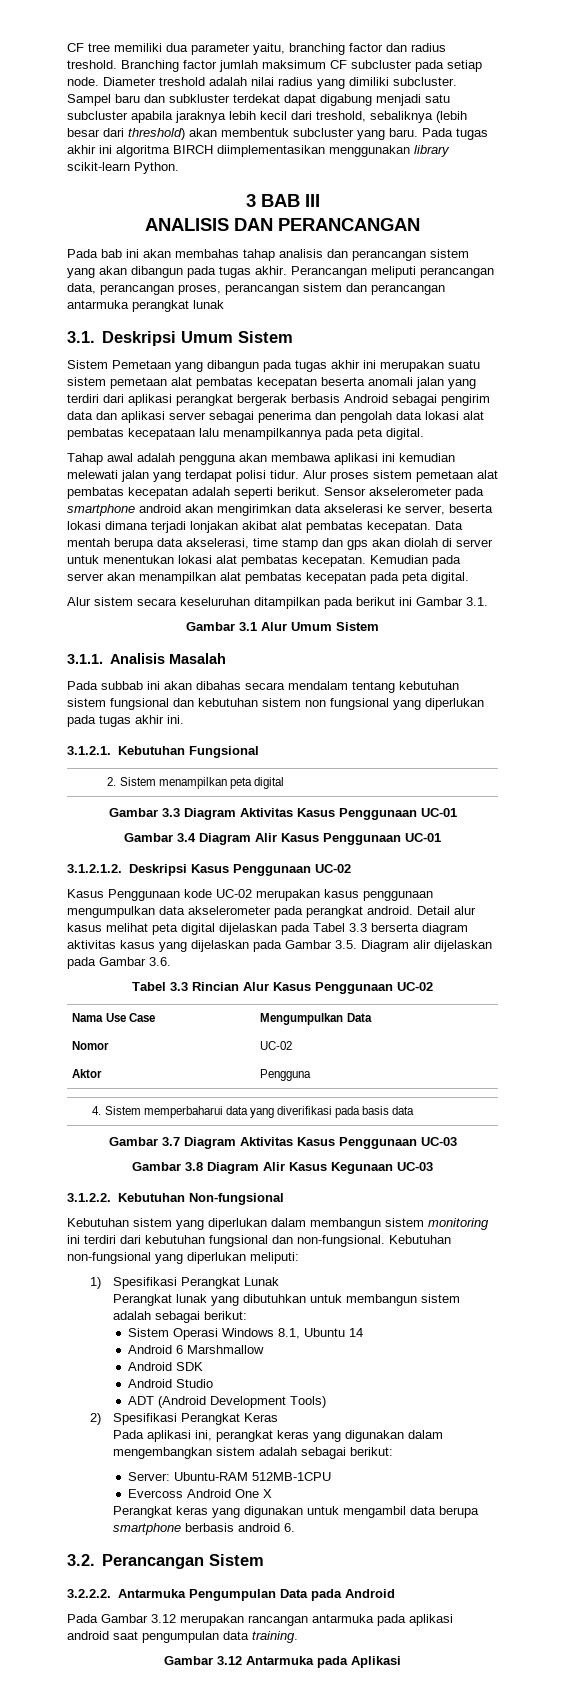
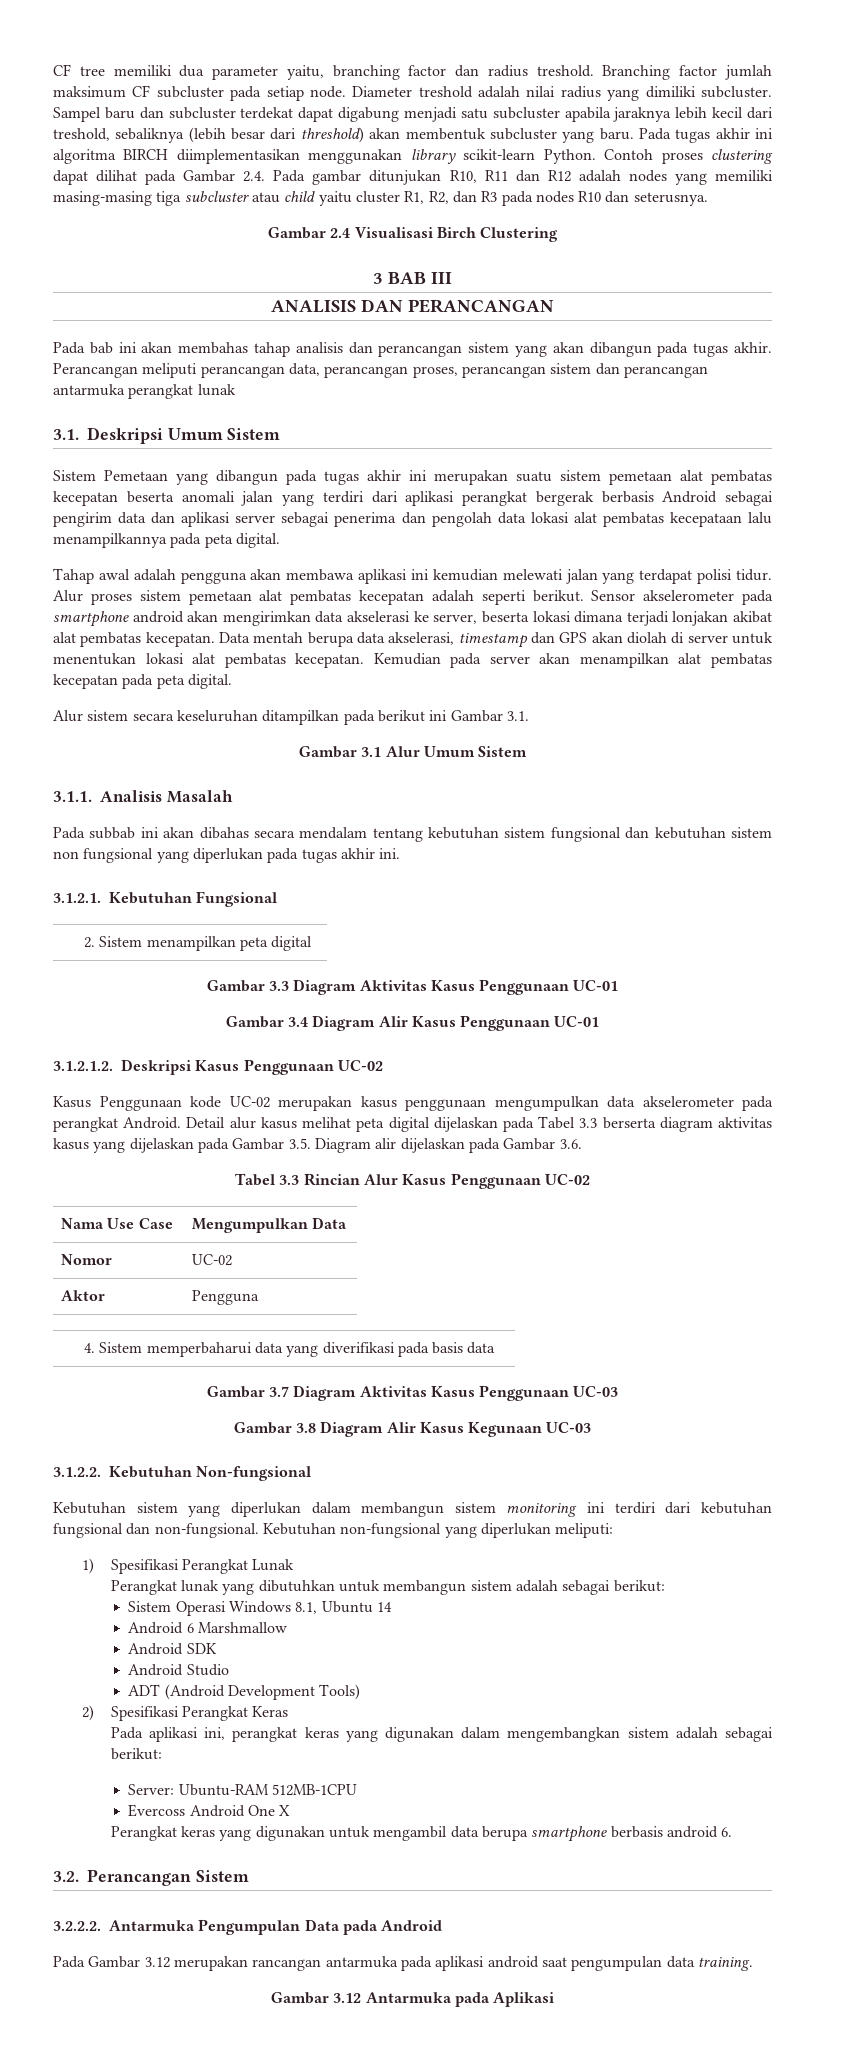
- Sampel baru dan subkluster terdekat dapat digabung menjadi satu subcluster apabila jaraknya lebih kecil dari treshold, sebaliknya (lebih besar dari threshold) akan membentuk subcluster yang baru.
+ Sampel baru dan subcluster terdekat dapat digabung menjadi satu subcluster apabila jaraknya lebih kecil dari treshold, sebaliknya (lebih besar dari threshold) akan membentuk subcluster yang baru.
+ Contoh proses clustering dapat dilihat pada Gambar 2.4. Pada gambar ditunjukan R10, R11 dan R12 adalah nodes yang memiliki masing-masing tiga subcluster atau child yaitu cluster R1, R2, dan R3 pada nodes R10 dan seterusnya.
+ Gambar 2.4 Visualisasi Birch Clustering
- Data mentah berupa data akselerasi, time stamp dan gps akan diolah di server untuk menentukan lokasi alat pembatas kecepatan.
+ Data mentah berupa data akselerasi, timestamp dan GPS akan diolah di server untuk menentukan lokasi alat pembatas kecepatan.
- Kasus Penggunaan kode UC-02 merupakan kasus penggunaan mengumpulkan data akselerometer pada perangkat android.
+ Kasus Penggunaan kode UC-02 merupakan kasus penggunaan mengumpulkan data akselerometer pada perangkat Android.

